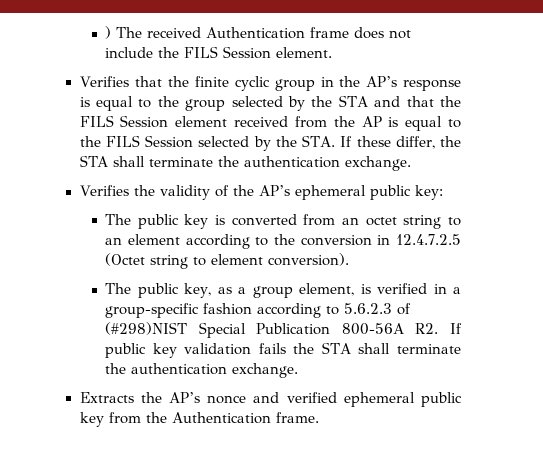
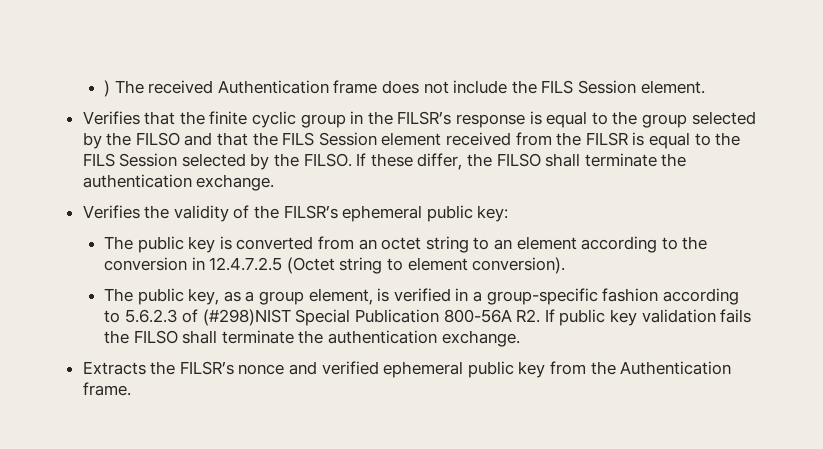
- Verifies that the finite cyclic group in the AP’s response is equal to the group selected by the STA and that the FILS Session element received from the AP is equal to the FILS Session selected by the STA. If these differ, the STA shall terminate the authentication exchange.
+ Verifies that the finite cyclic group in the FILSR’s response is equal to the group selected by the FILSO and that the FILS Session element received from the FILSR is equal to the FILS Session selected by the FILSO. If these differ, the FILSO shall terminate the authentication exchange.
- Verifies the validity of the AP’s ephemeral public key:
+ Verifies the validity of the FILSR’s ephemeral public key:
- The public key, as a group element, is verified in a group-specific fashion according to 5.6.2.3 of (#298)NIST Special Publication 800-56A R2. If public key validation fails the STA shall terminate the authentication exchange.
+ The public key, as a group element, is verified in a group-specific fashion according to 5.6.2.3 of (#298)NIST Special Publication 800-56A R2. If public key validation fails the FILSO shall terminate the authentication exchange.
- Extracts the AP’s nonce and verified ephemeral public key from the Authentication frame.
+ Extracts the FILSR’s nonce and verified ephemeral public key from the Authentication frame.

